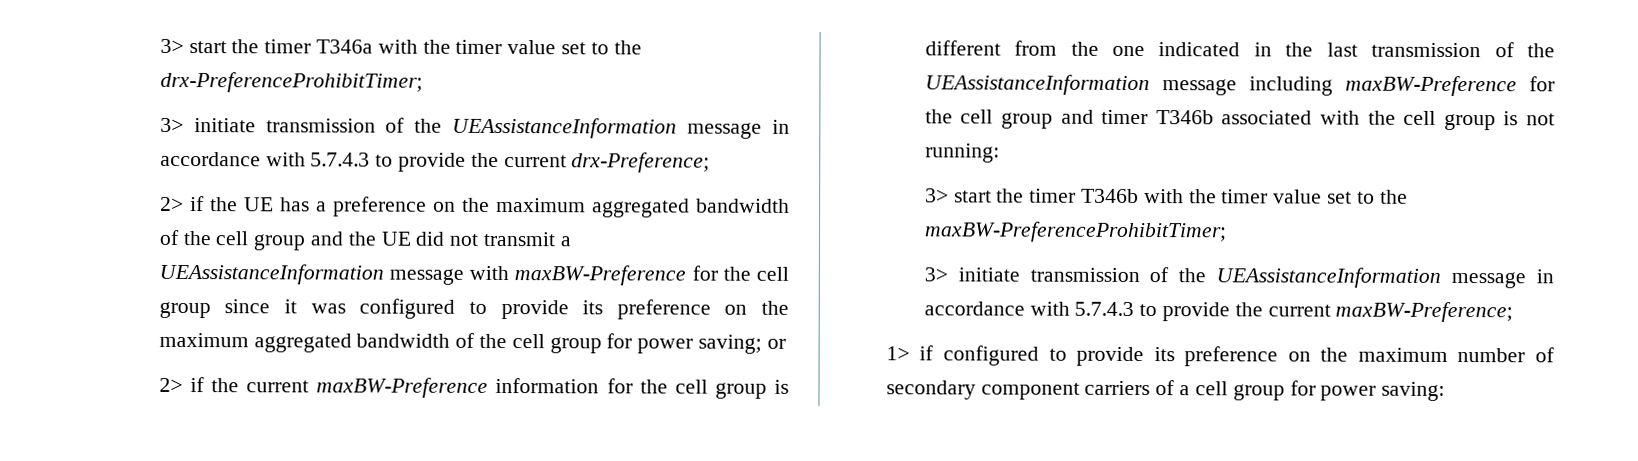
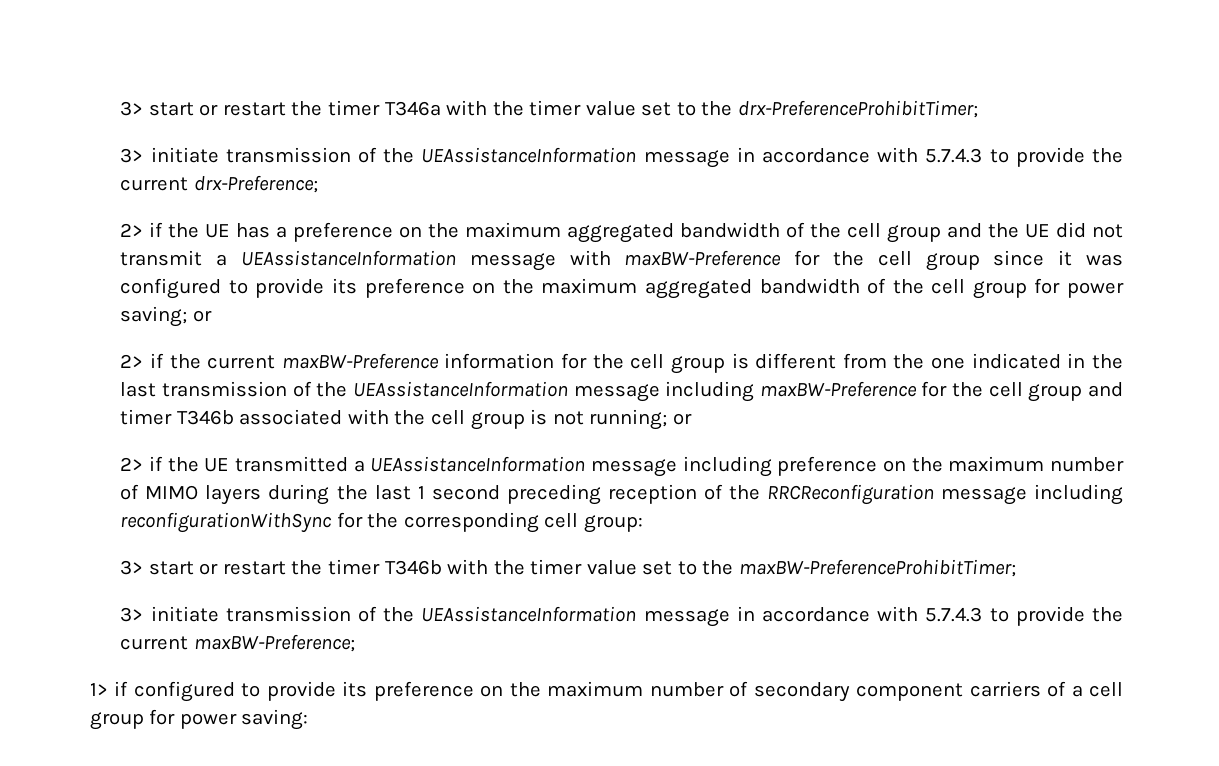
- 3> start the timer T346a with the timer value set to the drx-PreferenceProhibitTimer;
+ 3> start or restart the timer T346a with the timer value set to the drx-PreferenceProhibitTimer;
- 2> if the current maxBW-Preference information for the cell group is different from the one indicated in the last transmission of the UEAssistanceInformation message including maxBW-Preference for the cell group and timer T346b associated with the cell group is not running:
- 3> start the timer T346b with the timer value set to the maxBW-PreferenceProhibitTimer;
+ 2> if the current maxBW-Preference information for the cell group is different from the one indicated in the last transmission of the UEAssistanceInformation message including maxBW-Preference for the cell group and timer T346b associated with the cell group is not running; or
+ 2> if the UE transmitted a UEAssistanceInformation message including preference on the maximum number of MIMO layers during the last 1 second preceding reception of the RRCReconfiguration message including reconfigurationWithSync for the corresponding cell group:
+ 3> start or restart the timer T346b with the timer value set to the maxBW-PreferenceProhibitTimer;

